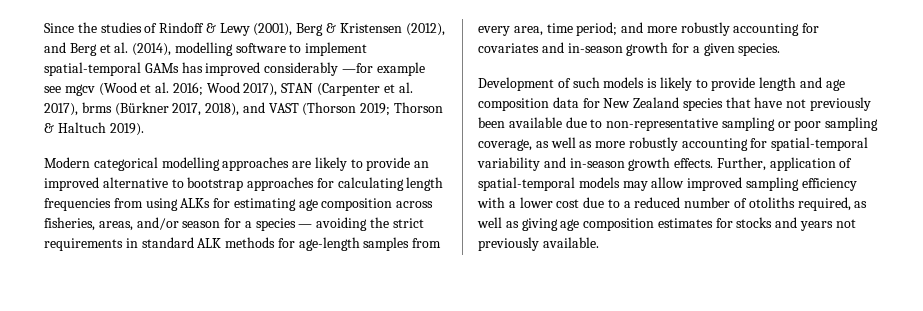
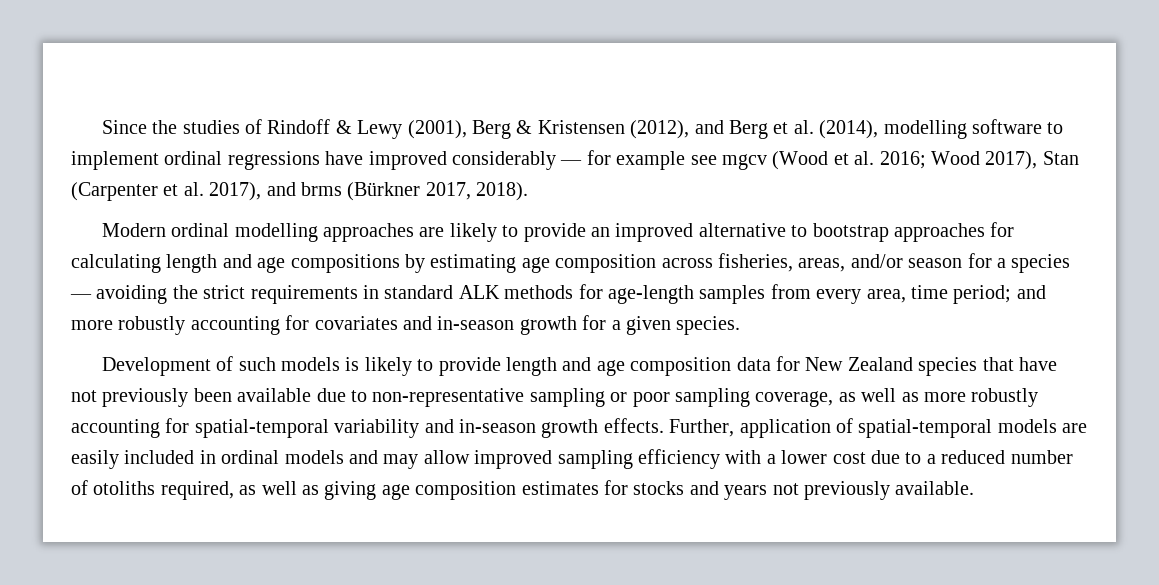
- Since the studies of Rindoff & Lewy (2001), Berg & Kristensen (2012), and Berg et al. (2014), modelling software to implement spatial-temporal GAMs has improved considerably —for example see mgcv (Wood et al. 2016; Wood 2017), STAN (Carpenter et al. 2017), brms (Bürkner 2017, 2018), and VAST (Thorson 2019; Thorson & Haltuch 2019).
+ Since the studies of Rindoff & Lewy (2001), Berg & Kristensen (2012), and Berg et al. (2014), modelling software to implement ordinal regressions have improved considerably — for example see mgcv (Wood et al. 2016; Wood 2017), Stan (Carpenter et al. 2017), and brms (Bürkner 2017, 2018).
- Modern categorical modelling approaches are likely to provide an improved alternative to bootstrap approaches for calculating length frequencies from using ALKs for estimating age composition across fisheries, areas, and/or season for a species — avoiding the strict requirements in standard ALK methods for age-length samples from every area, time period; and more robustly accounting for covariates and in-season growth for a given species.
+ Modern ordinal modelling approaches are likely to provide an improved alternative to bootstrap approaches for calculating length and age compositions by estimating age composition across fisheries, areas, and/or season for a species — avoiding the strict requirements in standard ALK methods for age-length samples from every area, time period; and more robustly accounting for covariates and in-season growth for a given species.
- Further, application of spatial-temporal models may allow improved sampling efficiency with a lower cost due to a reduced number of otoliths required, as well as giving age composition estimates for stocks and years not previously available.
+ Further, application of spatial-temporal models are easily included in ordinal models and may allow improved sampling efficiency with a lower cost due to a reduced number of otoliths required, as well as giving age composition estimates for stocks and years not previously available.

